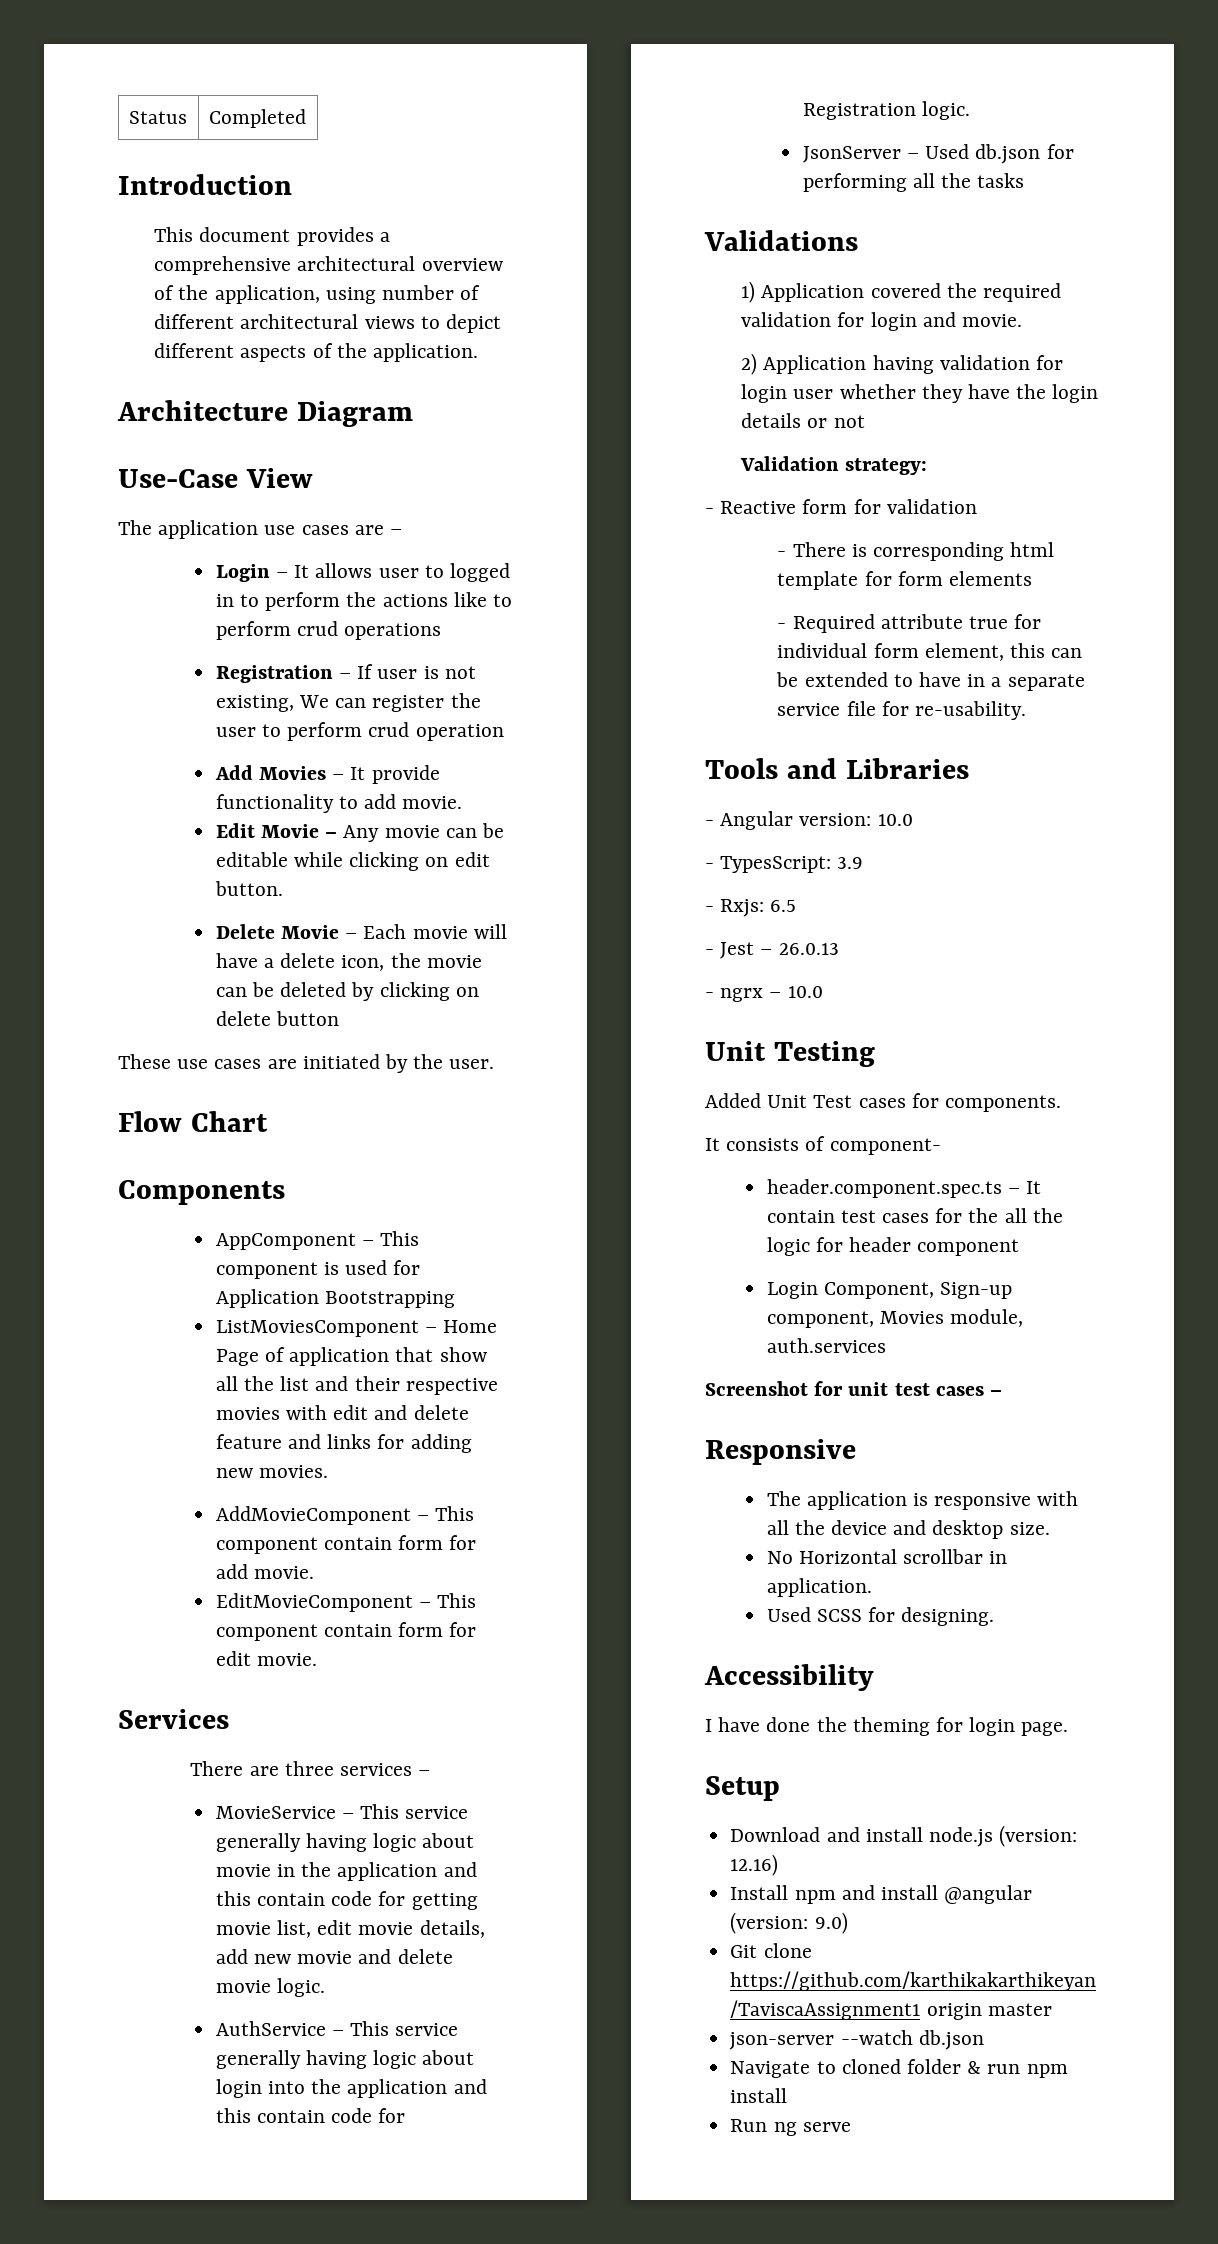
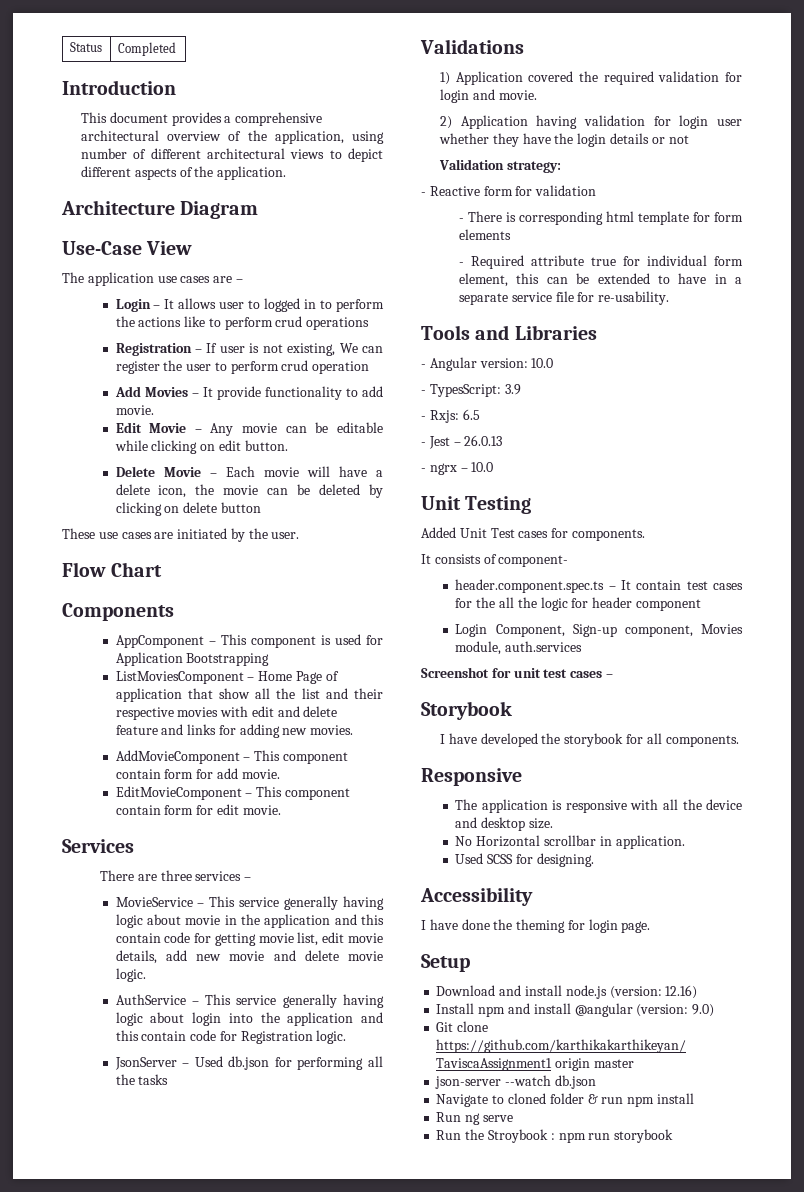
+ Storybook
+ I have developed the storybook for all components.
+ Run the Stroybook : npm run storybook

